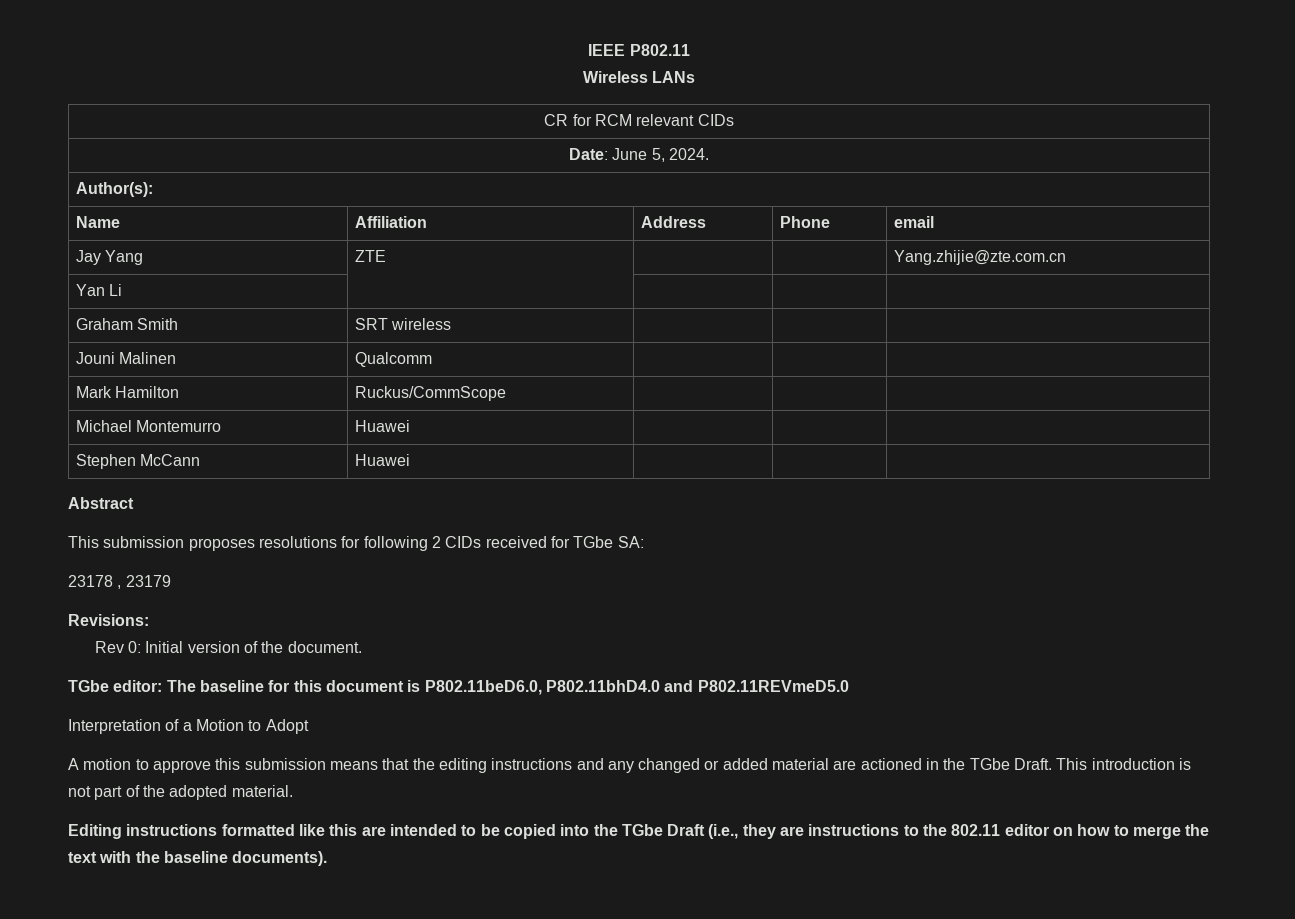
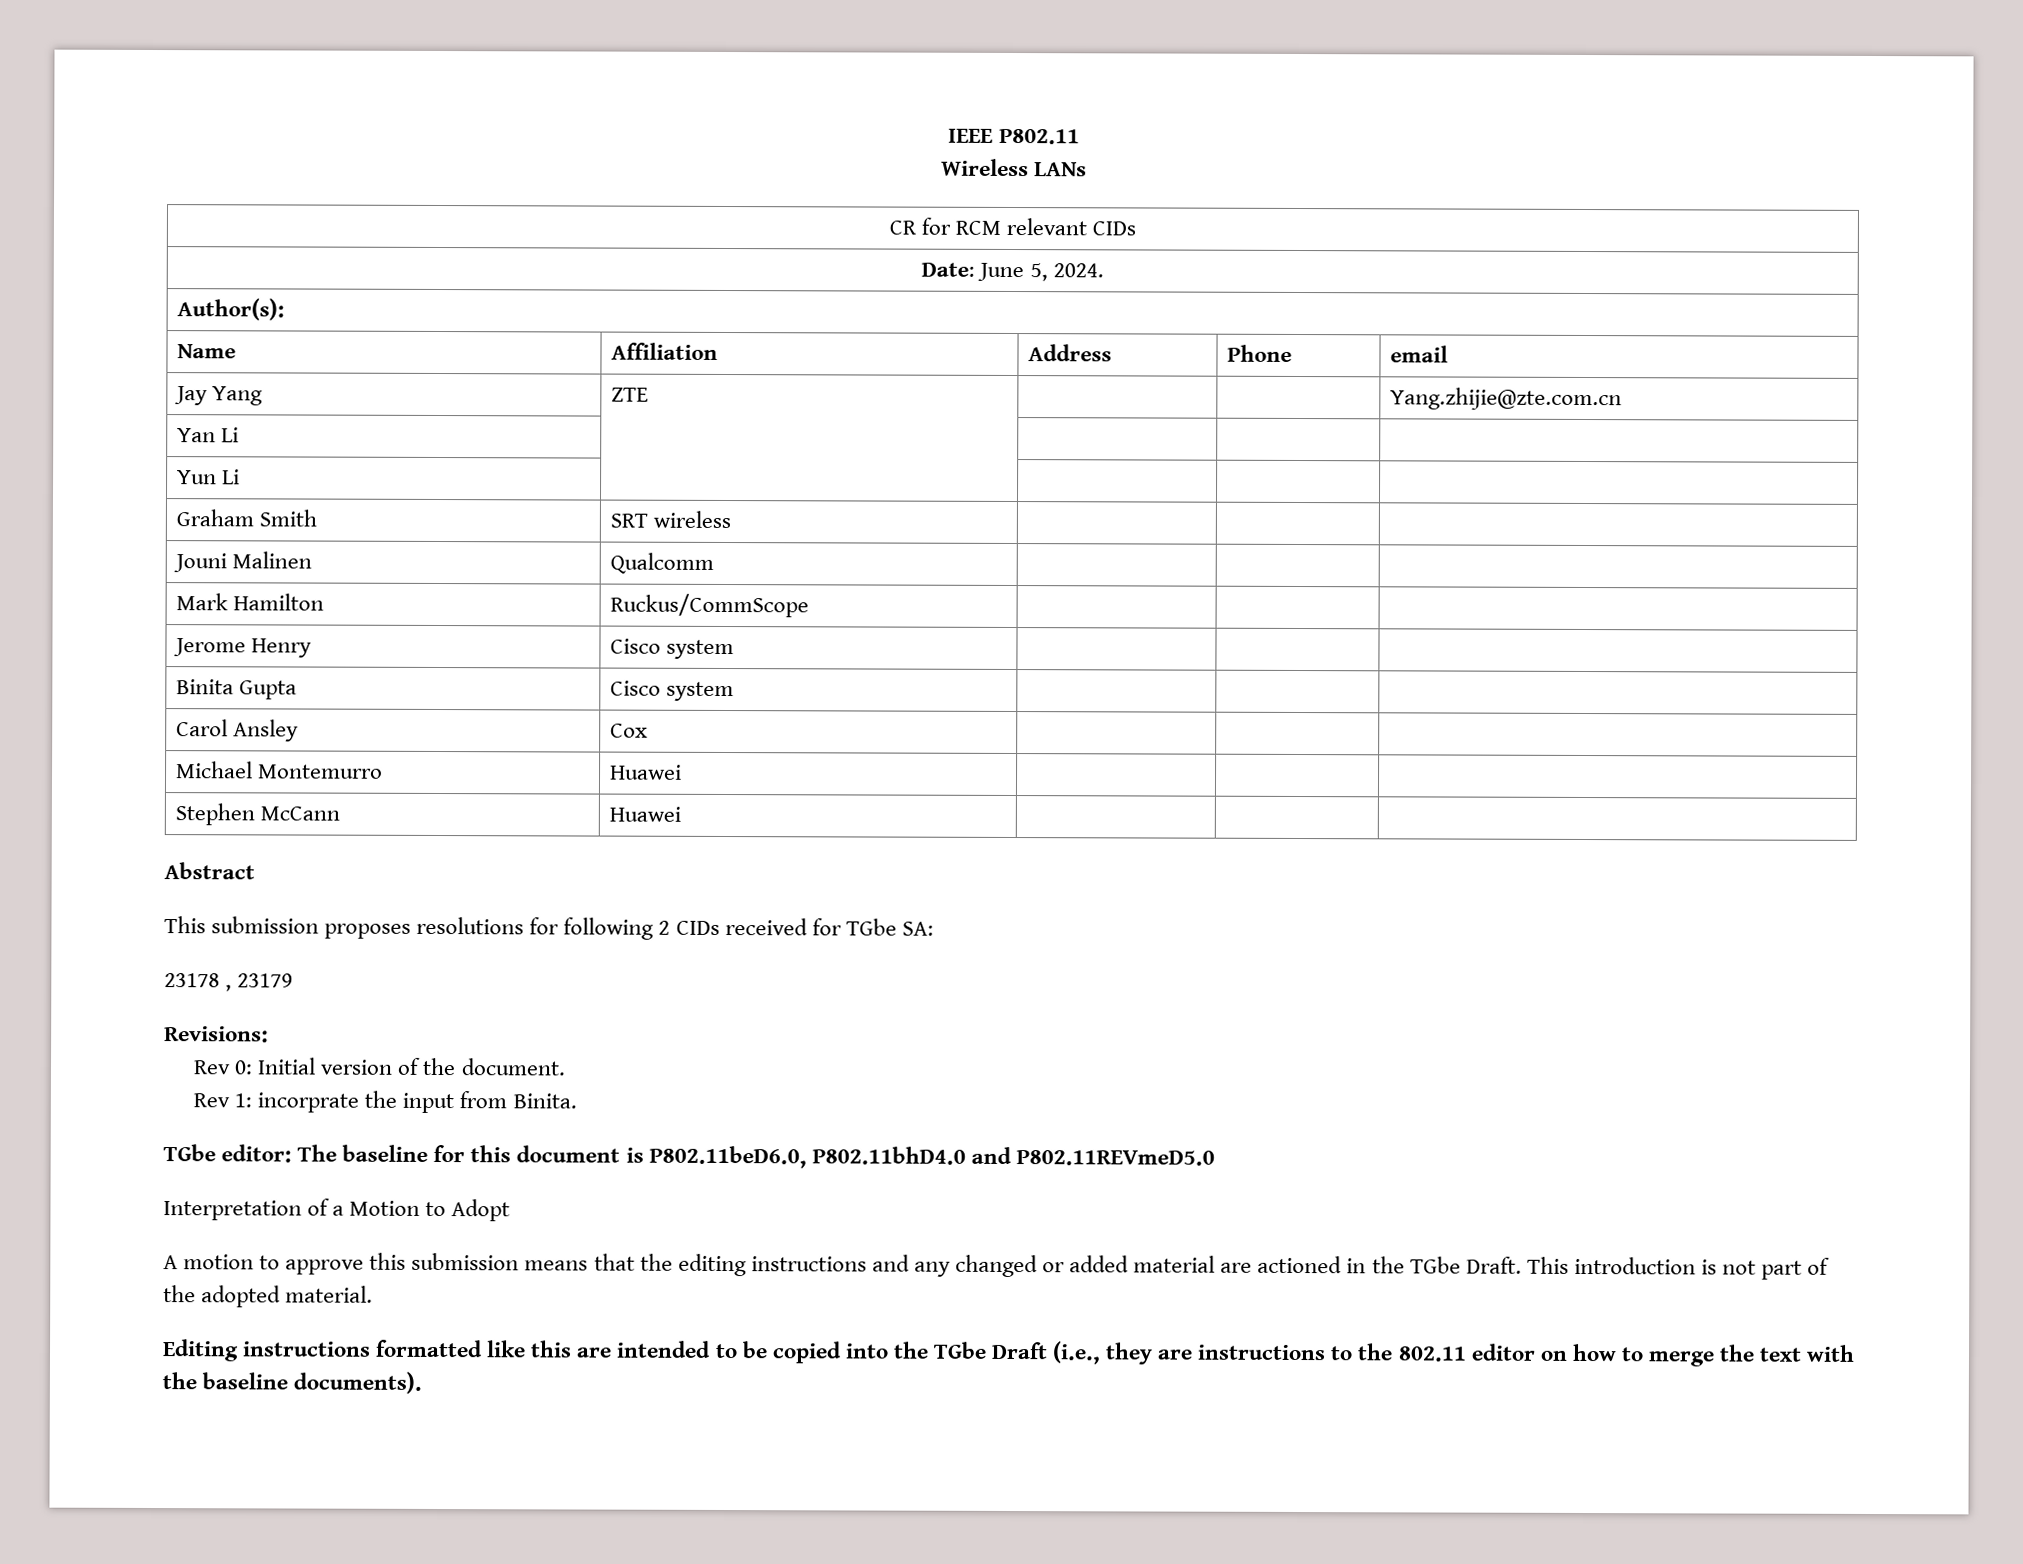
+ Yun Li | | | |
+ Jerome Henry | Cisco system | | |
+ Binita Gupta | Cisco system | | |
+ Carol Ansley | Cox | | |
+ Rev 1: incorprate the input from Binita.

